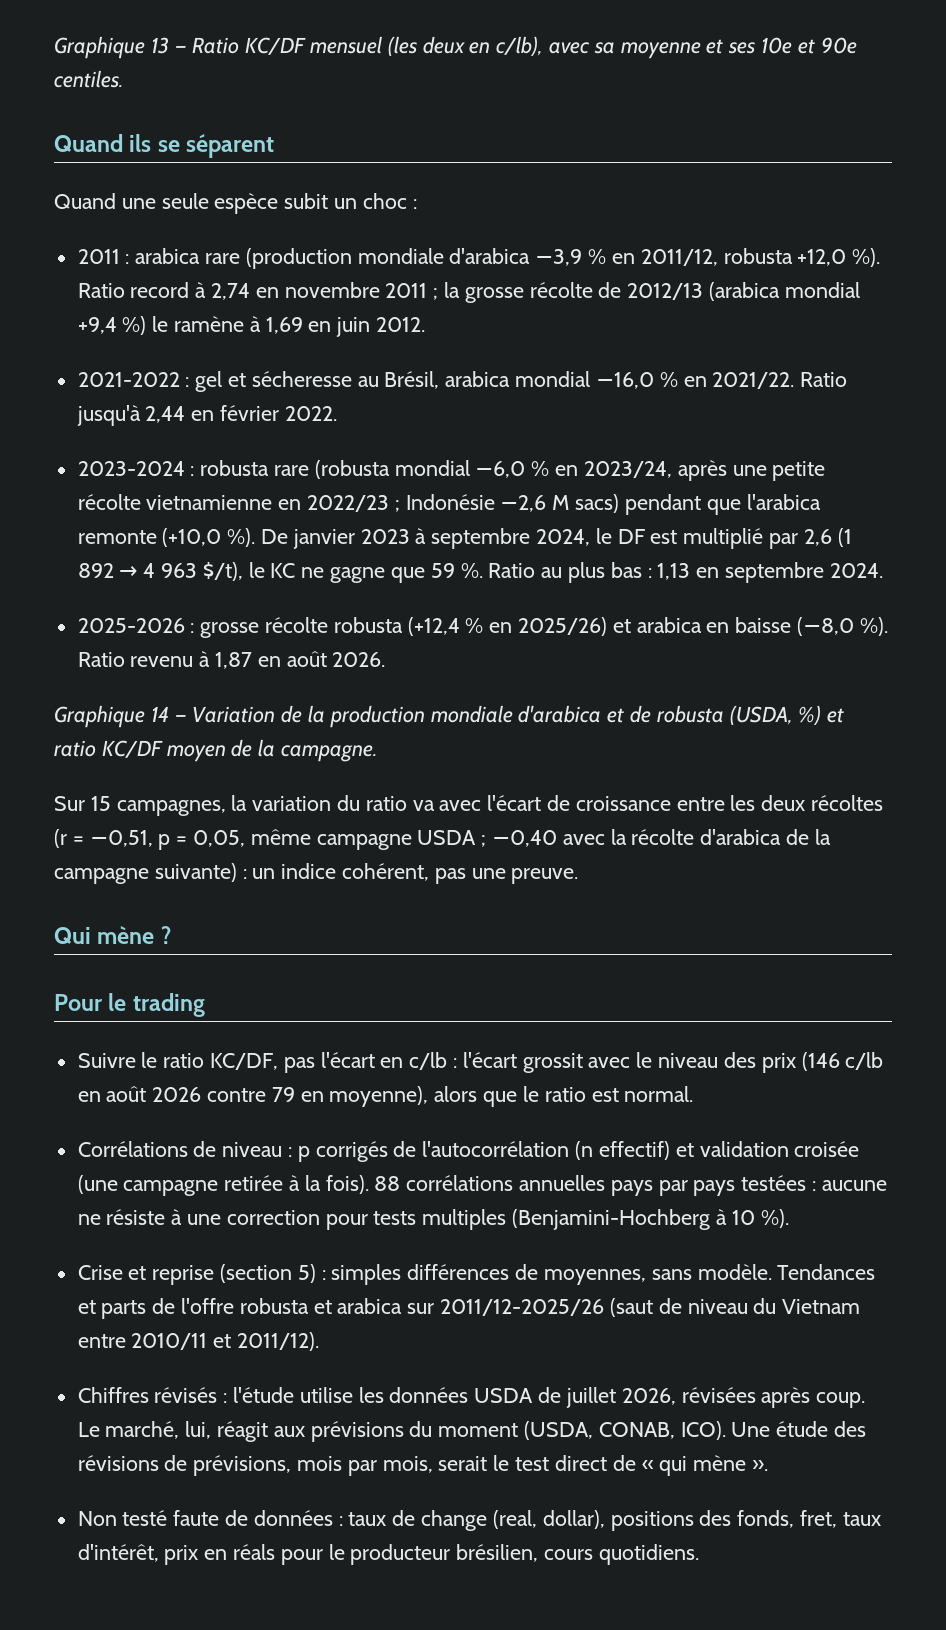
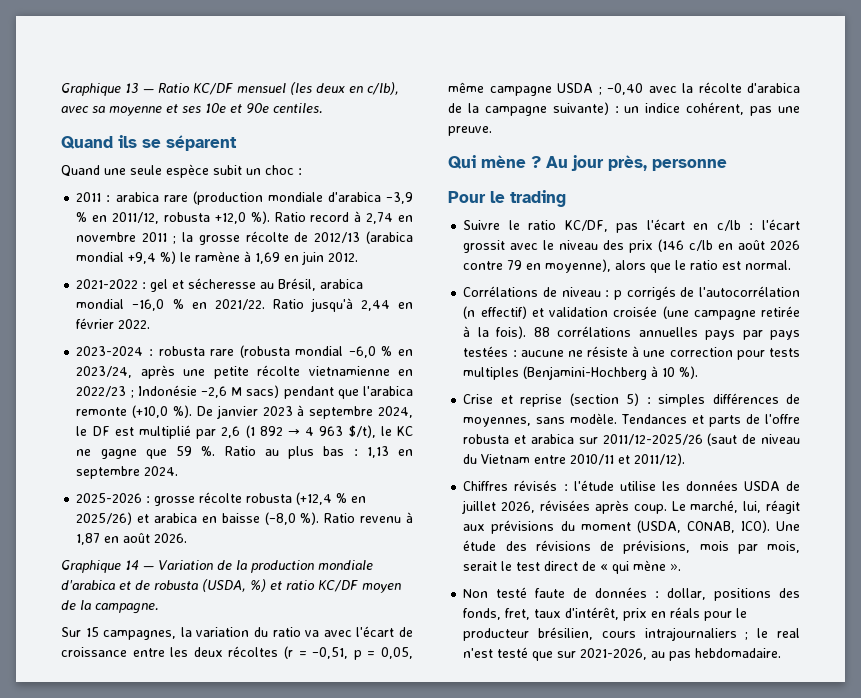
+ Au jour près, personne
- Non testé faute de données : taux de change (real, dollar), positions des fonds, fret, taux d'intérêt, prix en réals pour le producteur brésilien, cours quotidiens.
+ Non testé faute de données : dollar, positions des fonds, fret, taux d'intérêt, prix en réals pour le producteur brésilien, cours intrajournaliers ; le real n'est testé que sur 2021-2026, au pas hebdomadaire.

